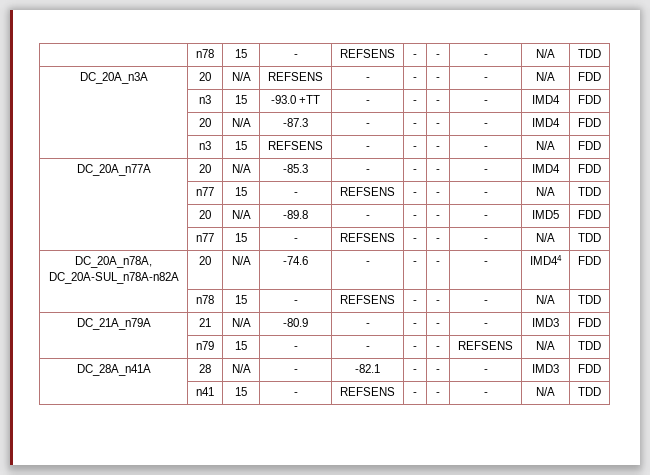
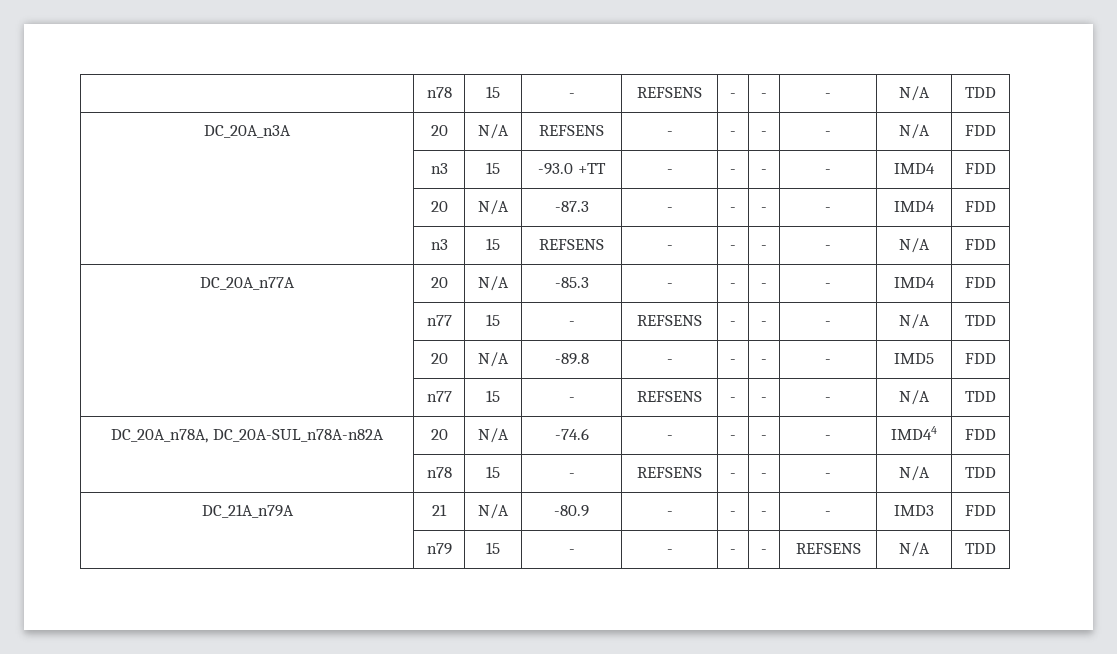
- DC_28A_n41A | 28 | N/A | - | -82.1 | - | - | - | IMD3 | FDD
- | n41 | 15 | - | REFSENS | - | - | - | N/A | TDD

